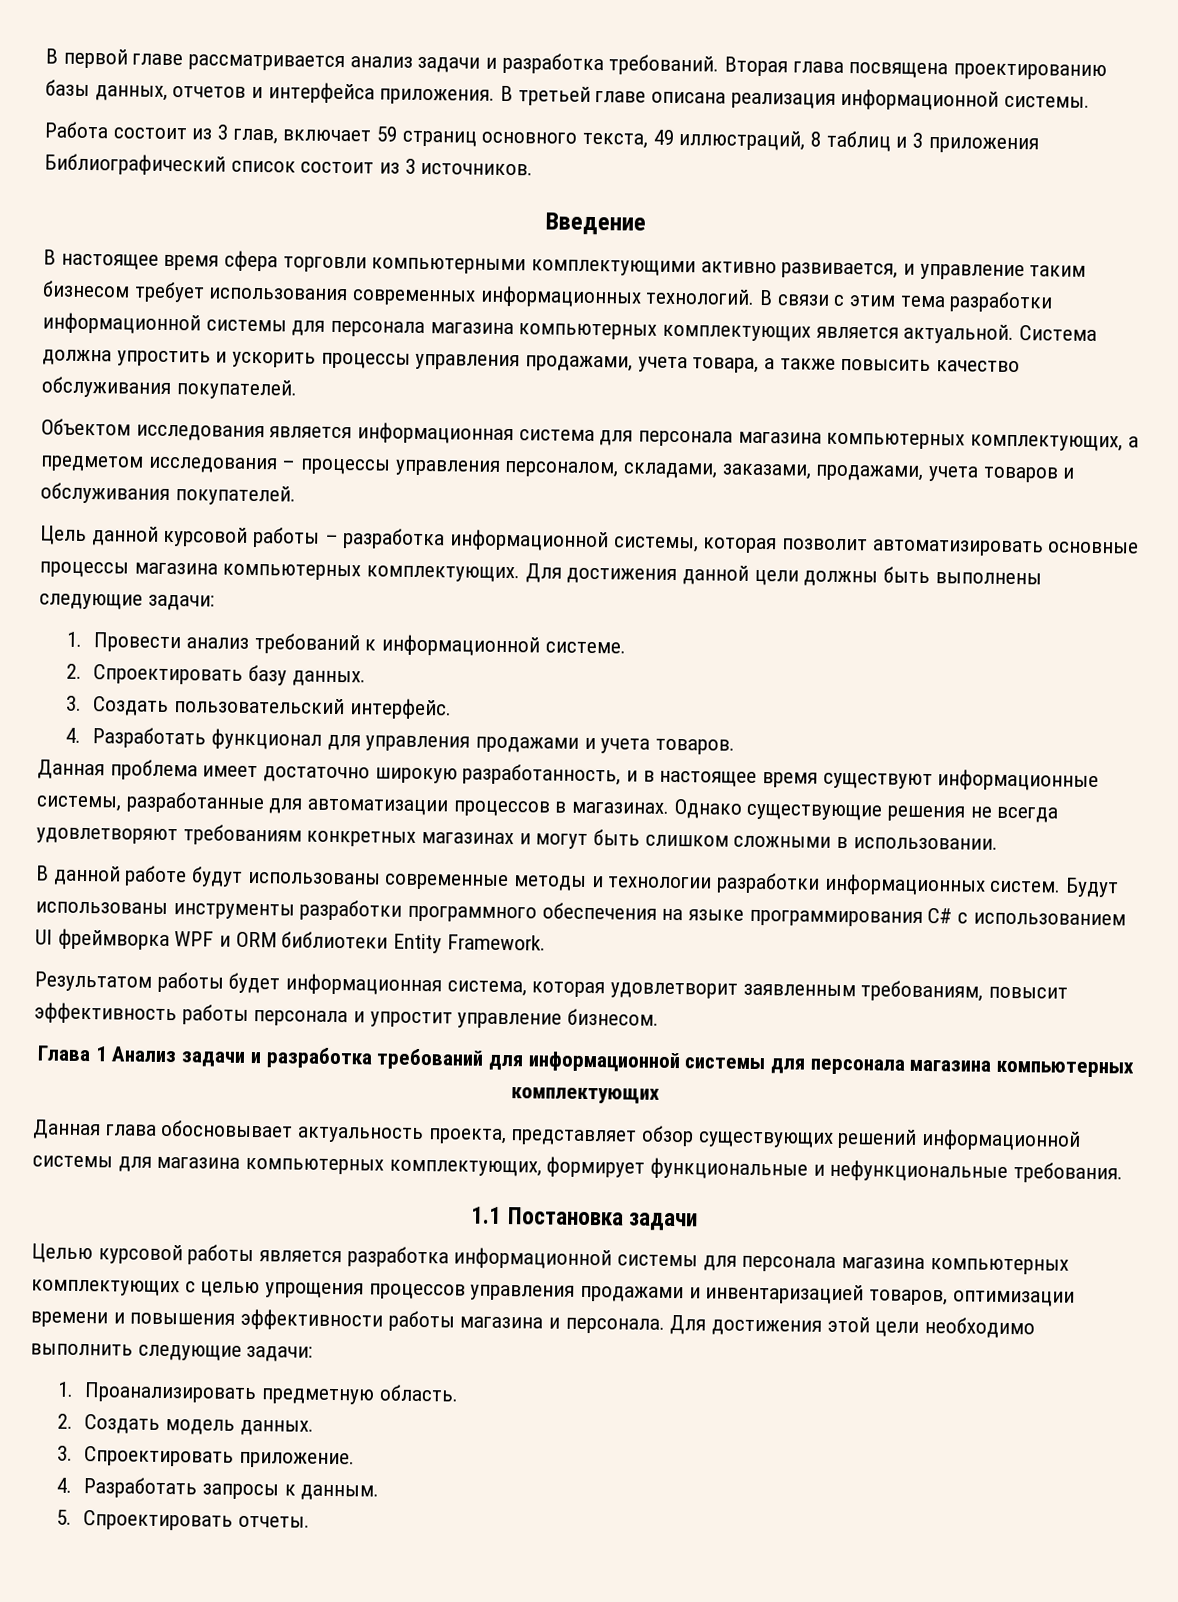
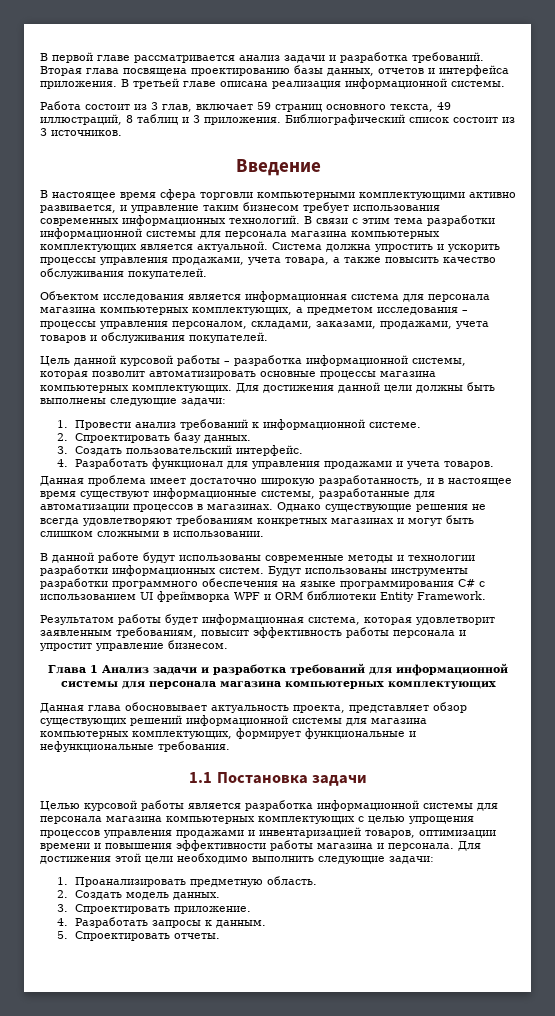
- Работа состоит из 3 глав, включает 59 страниц основного текста, 49 иллюстраций, 8 таблиц и 3 приложения Библиографический список состоит из 3 источников.
+ Работа состоит из 3 глав, включает 59 страниц основного текста, 49 иллюстраций, 8 таблиц и 3 приложения. Библиографический список состоит из 3 источников.

